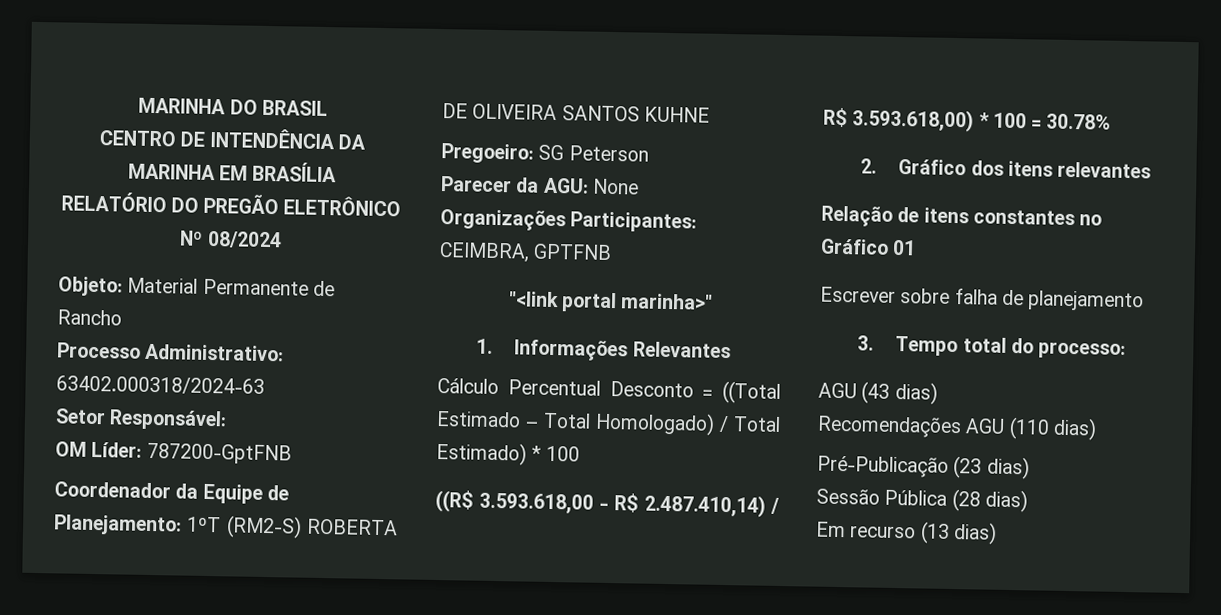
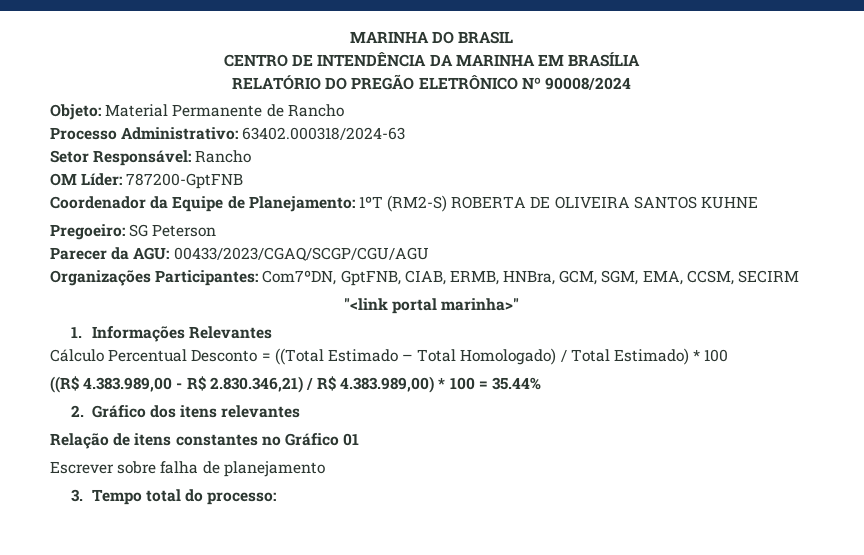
- RELATÓRIO DO PREGÃO ELETRÔNICO Nº 08/2024
+ RELATÓRIO DO PREGÃO ELETRÔNICO Nº 90008/2024
- Setor Responsável:
+ Setor Responsável: Rancho
- Parecer da AGU: None
+ Parecer da AGU: 00433/2023/CGAQ/SCGP/CGU/AGU
- Organizações Participantes: CEIMBRA, GPTFNB
+ Organizações Participantes: Com7ºDN, GptFNB, CIAB, ERMB, HNBra, GCM, SGM, EMA, CCSM, SECIRM
- ((R$ 3.593.618,00 - R$ 2.487.410,14) / R$ 3.593.618,00) * 100 = 30.78%
+ ((R$ 4.383.989,00 - R$ 2.830.346,21) / R$ 4.383.989,00) * 100 = 35.44%
- AGU (43 dias)
- Recomendações AGU (110 dias)
- Pré-Publicação (23 dias)
- Sessão Pública (28 dias)
- Em recurso (13 dias)

